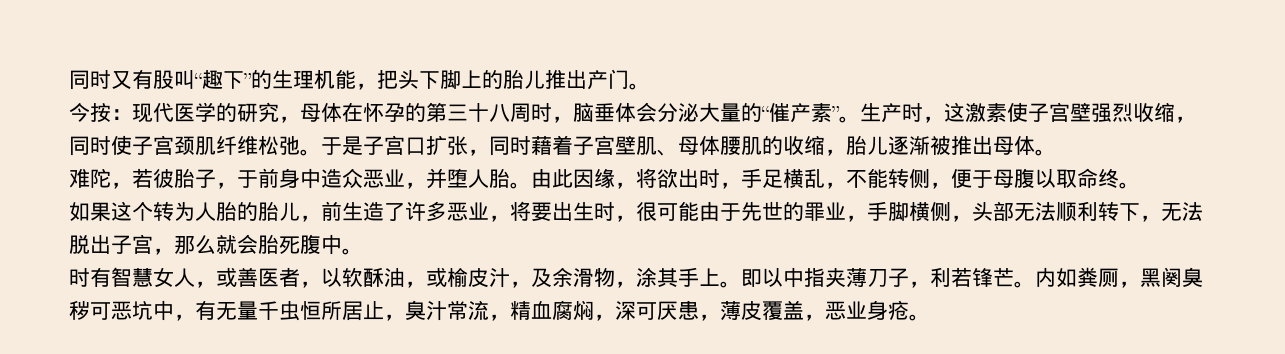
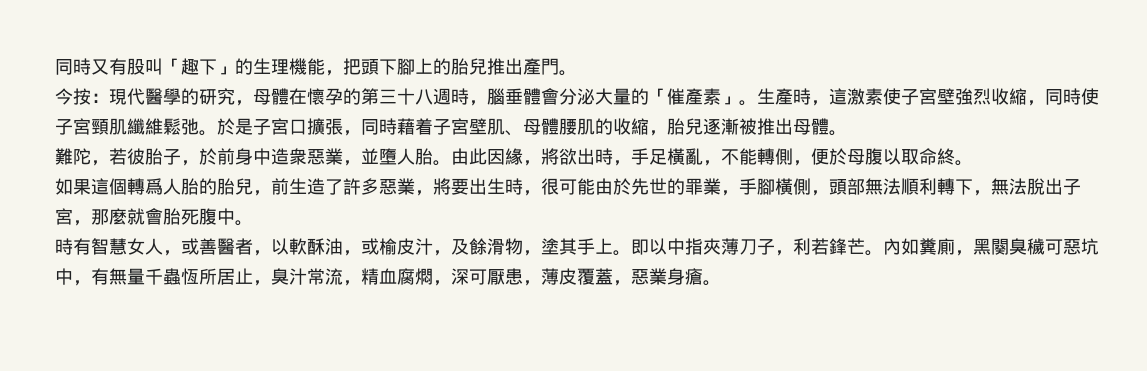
- 同时又有股叫“趣下”的生理机能，把头下脚上的胎儿推出产门。
+ 同時又有股叫「趣下」的生理機能，把頭下腳上的胎兒推出產門。
- 今按：现代医学的研究，母体在怀孕的第三十八周时，脑垂体会分泌大量的“催产素”。生产时，这激素使子宫壁强烈收缩，同时使子宫颈肌纤维松弛。于是子宫口扩张，同时藉着子宫壁肌、母体腰肌的收缩，胎儿逐渐被推出母体。
- 难陀，若彼胎子，于前身中造众恶业，并堕人胎。由此因缘，将欲出时，手足横乱，不能转侧，便于母腹以取命终。
+ 今按：現代醫學的研究，母體在懷孕的第三十八週時，腦垂體會分泌大量的「催產素」。生產時，這激素使子宮壁強烈收縮，同時使子宮頸肌纖維鬆弛。於是子宮口擴張，同時藉着子宮壁肌、母體腰肌的收縮，胎兒逐漸被推出母體。
+ 難陀，若彼胎子，於前身中造衆惡業，並墮人胎。由此因緣，將欲出時，手足橫亂，不能轉側，便於母腹以取命終。
- 如果这个转为人胎的胎儿，前生造了许多恶业，将要出生时，很可能由于先世的罪业，手脚横侧，头部无法顺利转下，无法脱出子宫，那么就会胎死腹中。
+ 如果這個轉爲人胎的胎兒，前生造了許多惡業，將要出生時，很可能由於先世的罪業，手腳橫側，頭部無法順利轉下，無法脫出子宮，那麼就會胎死腹中。
- 时有智慧女人，或善医者，以软酥油，或榆皮汁，及余滑物，涂其手上。
+ 時有智慧女人，或善醫者，以軟酥油，或榆皮汁，及餘滑物，塗其手上。
- 即以中指夹薄刀子，利若锋芒。内如粪厕，黑阕臭秽可恶坑中，有无量千虫恒所居止，臭汁常流，精血腐焖，深可厌患，薄皮覆盖，恶业身疮。
+ 即以中指夾薄刀子，利若鋒芒。內如糞廁，黑闋臭穢可惡坑中，有無量千蟲恆所居止，臭汁常流，精血腐燜，深可厭患，薄皮覆蓋，惡業身瘡。

